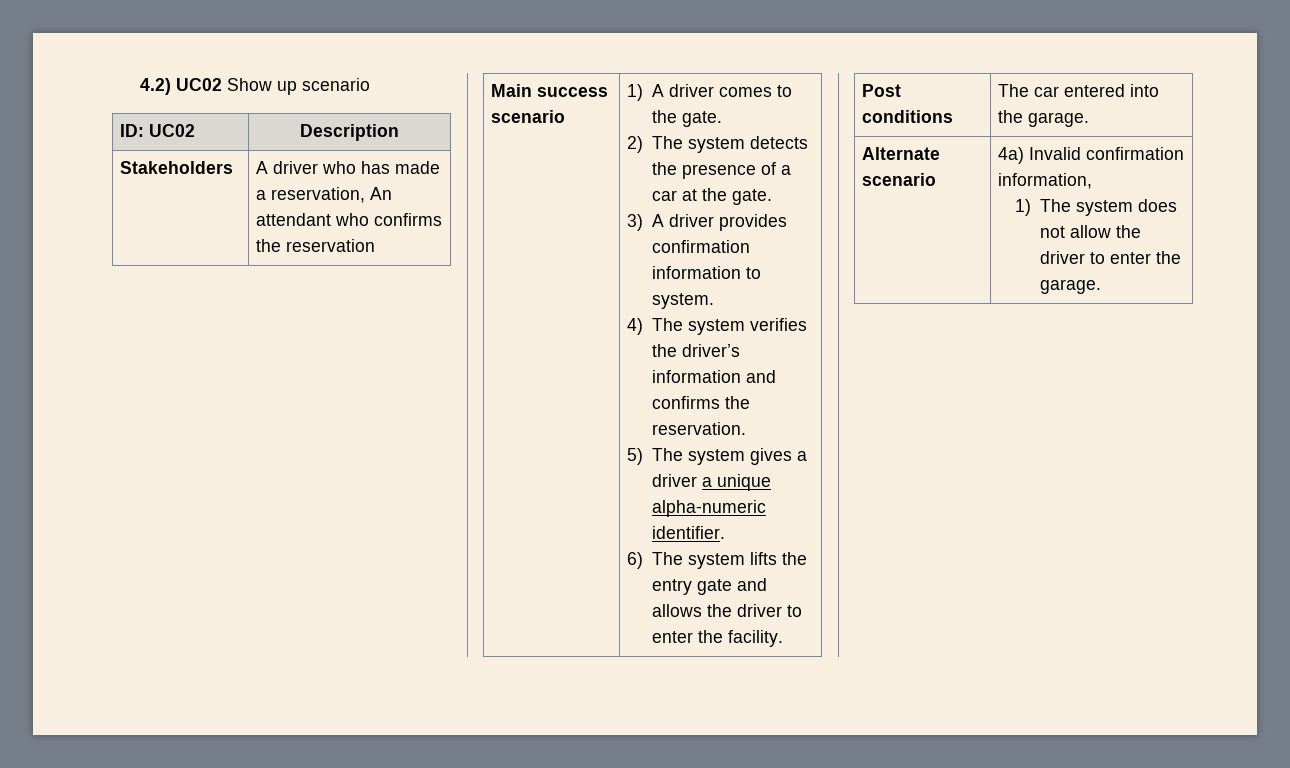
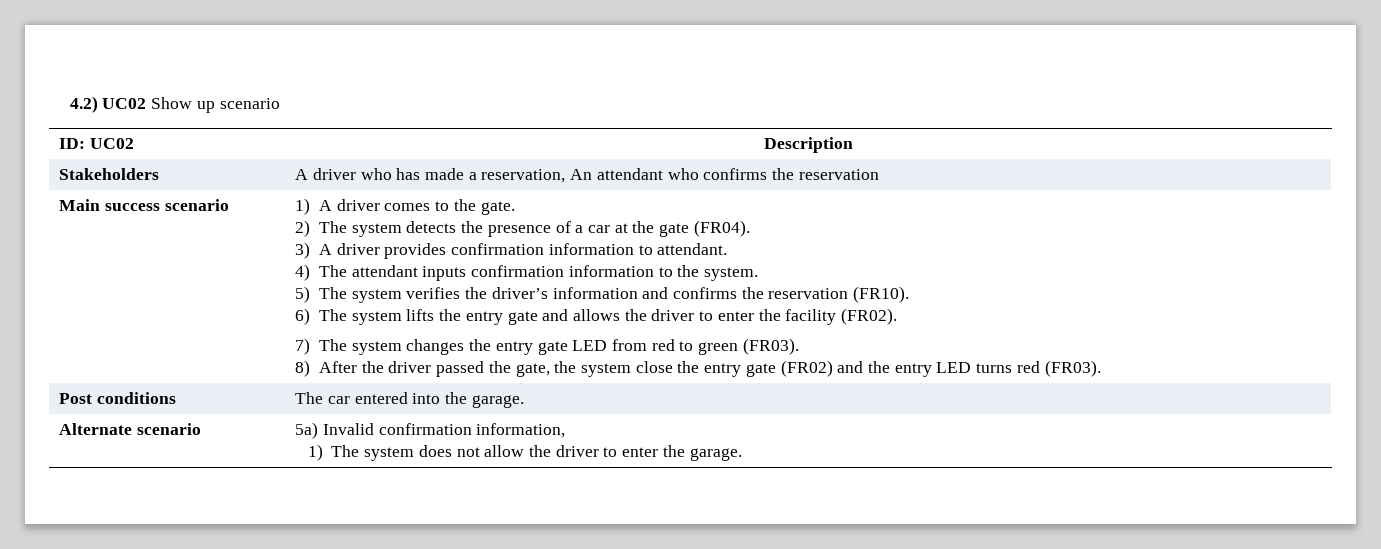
- 2) The system detects the presence of a car at the gate.
+ 2) The system detects the presence of a car at the gate (FR04).
- 3) A driver provides confirmation information to system.
+ 3) A driver provides confirmation information to attendant.
+ 4) The attendant inputs confirmation information to the system.
- 4) The system verifies the driver’s information and confirms the reservation.
- 5) The system gives a driver a unique alpha-numeric identifier.
+ 5) The system verifies the driver’s information and confirms the reservation (FR10).
- 6) The system lifts the entry gate and allows the driver to enter the facility.
+ 6) The system lifts the entry gate and allows the driver to enter the facility (FR02).
+ 7) The system changes the entry gate LED from red to green (FR03).
+ 8) After the driver passed the gate, the system close the entry gate (FR02) and the entry LED turns red (FR03).
- Alternate scenario | 4a) Invalid confirmation information,
+ Alternate scenario | 5a) Invalid confirmation information,

